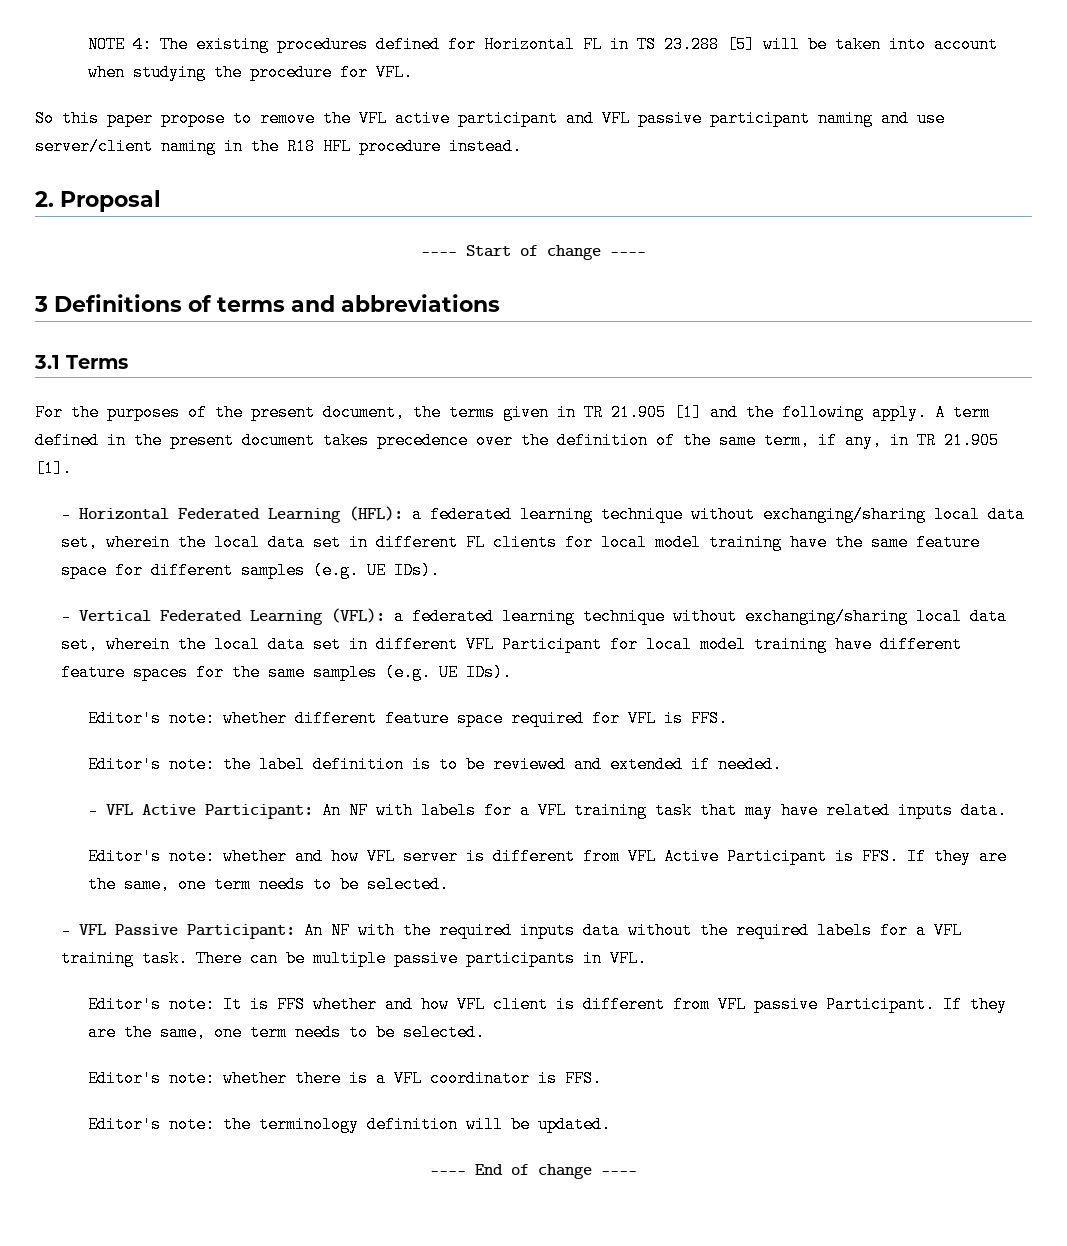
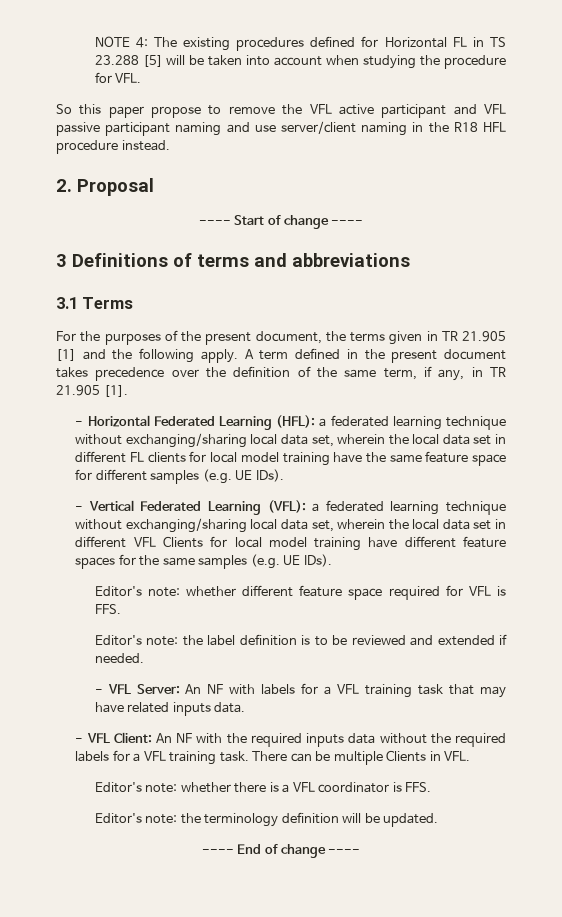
- - Vertical Federated Learning (VFL): a federated learning technique without exchanging/sharing local data set, wherein the local data set in different VFL Participant for local model training have different feature spaces for the same samples (e.g. UE IDs).
+ - Vertical Federated Learning (VFL): a federated learning technique without exchanging/sharing local data set, wherein the local data set in different VFL Clients for local model training have different feature spaces for the same samples (e.g. UE IDs).
- - VFL Active Participant: An NF with labels for a VFL training task that may have related inputs data.
+ - VFL Server: An NF with labels for a VFL training task that may have related inputs data.
- Editor's note: whether and how VFL server is different from VFL Active Participant is FFS. If they are the same, one term needs to be selected.
- - VFL Passive Participant: An NF with the required inputs data without the required labels for a VFL training task.
+ - VFL Client: An NF with the required inputs data without the required labels for a VFL training task.
- There can be multiple passive participants in VFL.
+ There can be multiple Clients in VFL.
- Editor's note: It is FFS whether and how VFL client is different from VFL passive Participant. If they are the same, one term needs to be selected.

